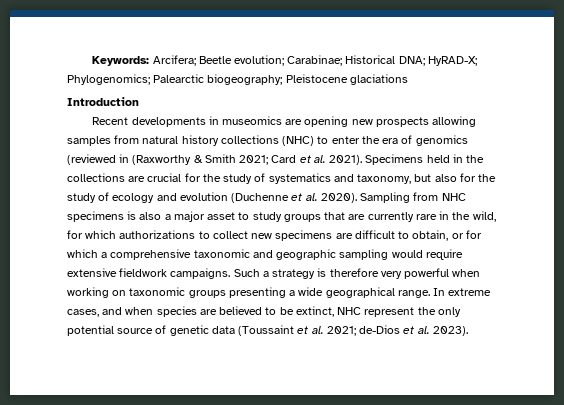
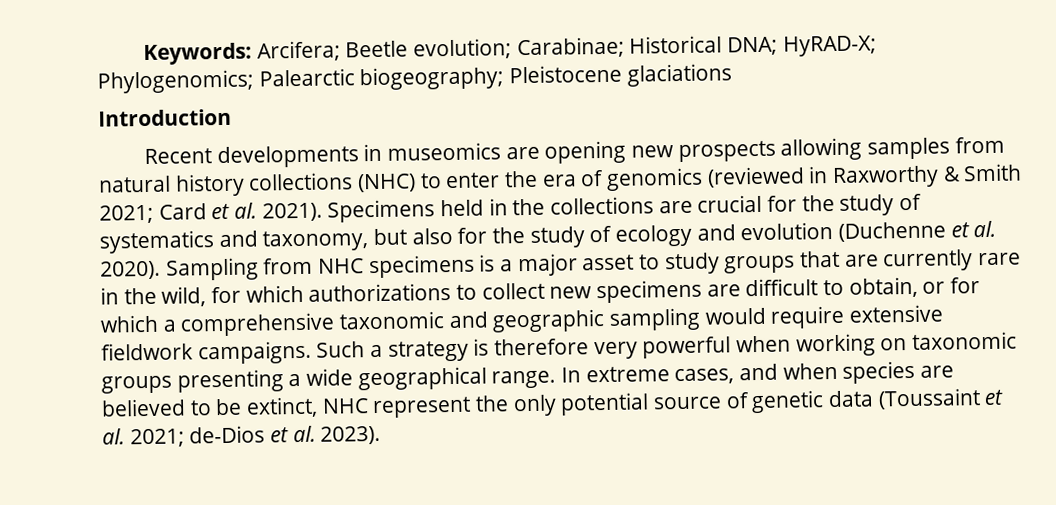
- Recent developments in museomics are opening new prospects allowing samples from natural history collections (NHC) to enter the era of genomics (reviewed in (Raxworthy & Smith 2021; Card et al. 2021).
+ Recent developments in museomics are opening new prospects allowing samples from natural history collections (NHC) to enter the era of genomics (reviewed in Raxworthy & Smith 2021; Card et al. 2021).
- Sampling from NHC specimens is also a major asset to study groups that are currently rare in the wild, for which authorizations to collect new specimens are difficult to obtain, or for which a comprehensive taxonomic and geographic sampling would require extensive fieldwork campaigns.
+ Sampling from NHC specimens is a major asset to study groups that are currently rare in the wild, for which authorizations to collect new specimens are difficult to obtain, or for which a comprehensive taxonomic and geographic sampling would require extensive fieldwork campaigns.

